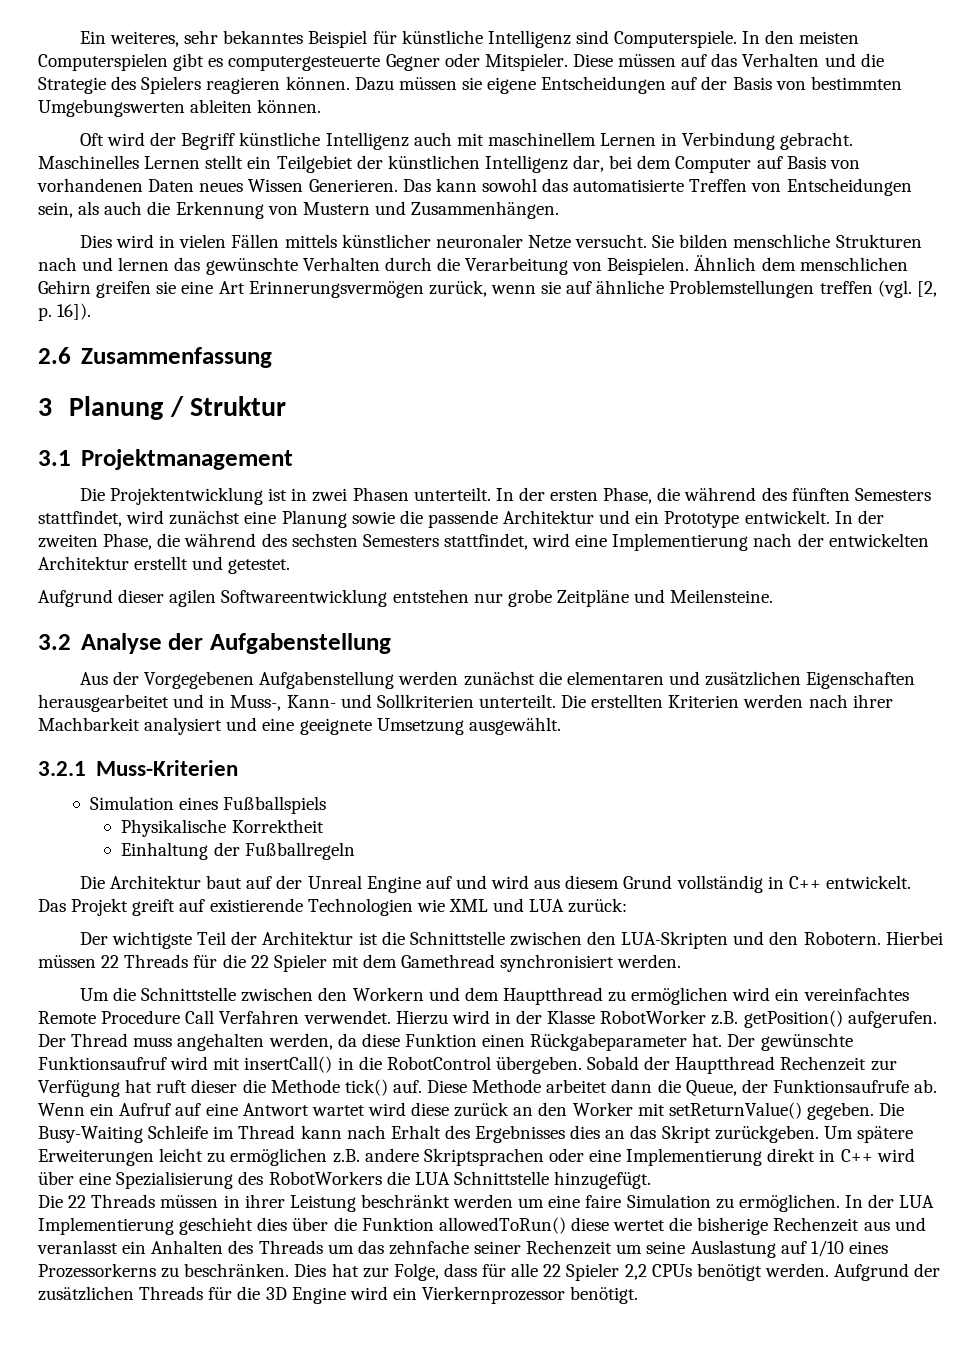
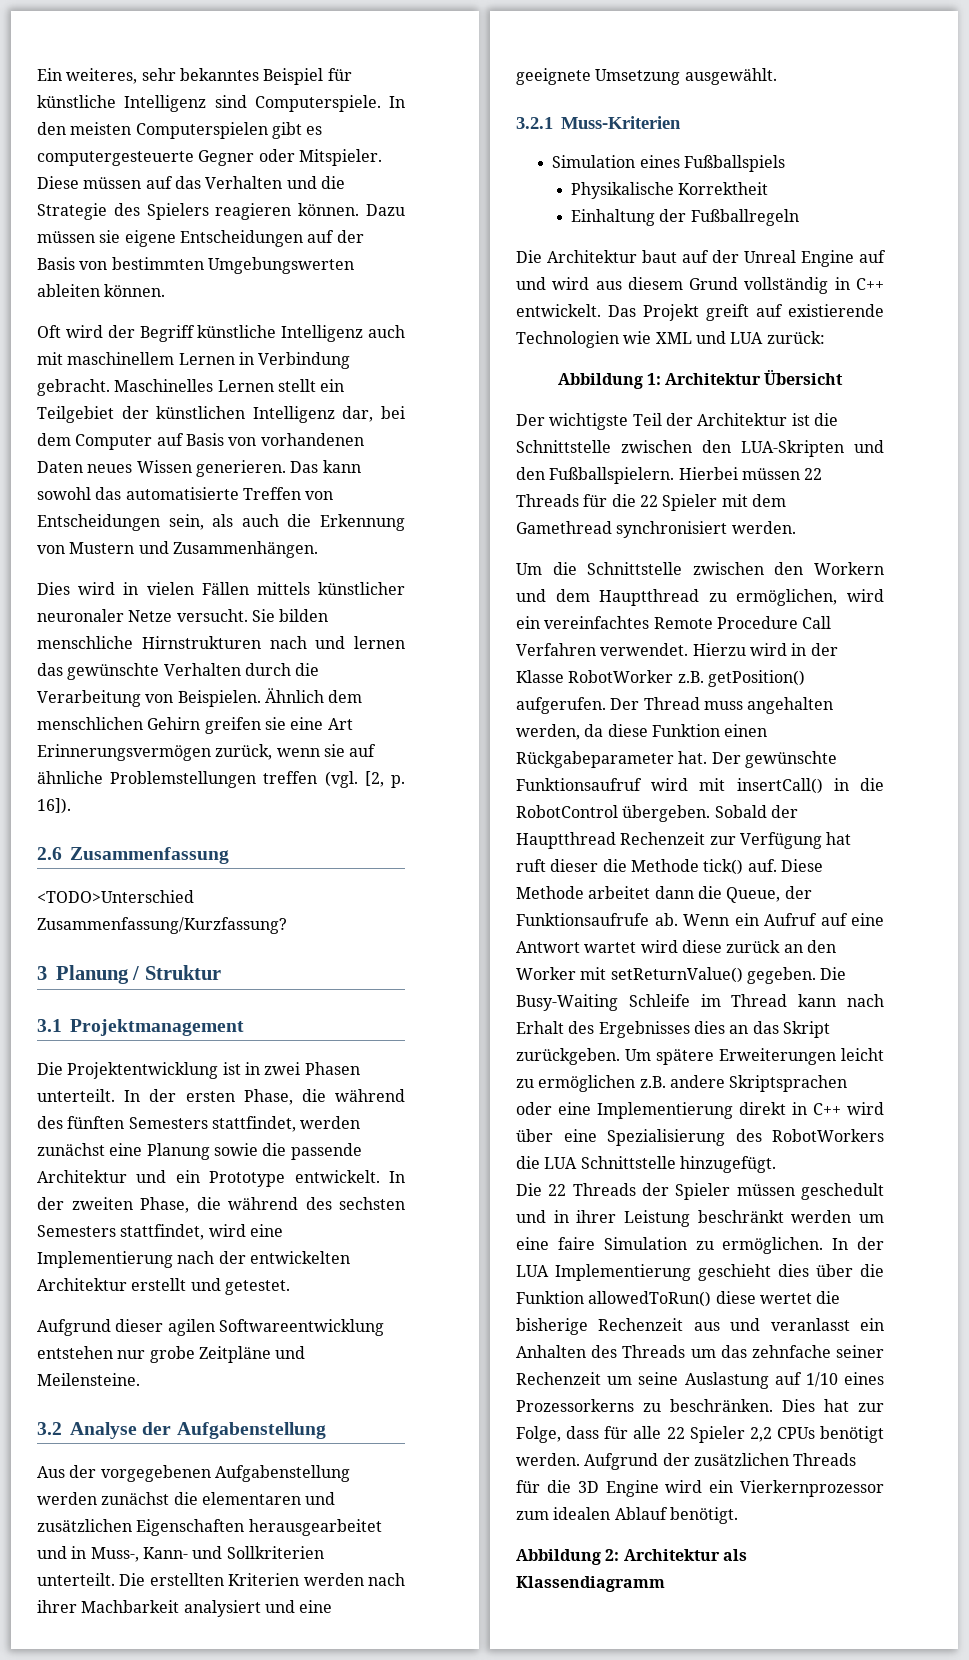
- Maschinelles Lernen stellt ein Teilgebiet der künstlichen Intelligenz dar, bei dem Computer auf Basis von vorhandenen Daten neues Wissen Generieren.
+ Maschinelles Lernen stellt ein Teilgebiet der künstlichen Intelligenz dar, bei dem Computer auf Basis von vorhandenen Daten neues Wissen generieren.
- Sie bilden menschliche Strukturen nach und lernen das gewünschte Verhalten durch die Verarbeitung von Beispielen.
+ Sie bilden menschliche Hirnstrukturen nach und lernen das gewünschte Verhalten durch die Verarbeitung von Beispielen.
+ <TODO>Unterschied Zusammenfassung/Kurzfassung?
- In der ersten Phase, die während des fünften Semesters stattfindet, wird zunächst eine Planung sowie die passende Architektur und ein Prototype entwickelt.
+ In der ersten Phase, die während des fünften Semesters stattfindet, werden zunächst eine Planung sowie die passende Architektur und ein Prototype entwickelt.
- Aus der Vorgegebenen Aufgabenstellung werden zunächst die elementaren und zusätzlichen Eigenschaften herausgearbeitet und in Muss-, Kann- und Sollkriterien unterteilt.
+ Aus der vorgegebenen Aufgabenstellung werden zunächst die elementaren und zusätzlichen Eigenschaften herausgearbeitet und in Muss-, Kann- und Sollkriterien unterteilt.
+ Abbildung 1: Architektur Übersicht
- Der wichtigste Teil der Architektur ist die Schnittstelle zwischen den LUA-Skripten und den Robotern.
+ Der wichtigste Teil der Architektur ist die Schnittstelle zwischen den LUA-Skripten und den Fußballspielern.
- Um die Schnittstelle zwischen den Workern und dem Hauptthread zu ermöglichen wird ein vereinfachtes Remote Procedure Call Verfahren verwendet.
+ Um die Schnittstelle zwischen den Workern und dem Hauptthread zu ermöglichen, wird ein vereinfachtes Remote Procedure Call Verfahren verwendet.
- Die 22 Threads müssen in ihrer Leistung beschränkt werden um eine faire Simulation zu ermöglichen.
+ Die 22 Threads der Spieler müssen geschedult und in ihrer Leistung beschränkt werden um eine faire Simulation zu ermöglichen.
- Aufgrund der zusätzlichen Threads für die 3D Engine wird ein Vierkernprozessor benötigt.
+ Aufgrund der zusätzlichen Threads für die 3D Engine wird ein Vierkernprozessor zum idealen Ablauf benötigt.
+ Abbildung 2: Architektur als Klassendiagramm

